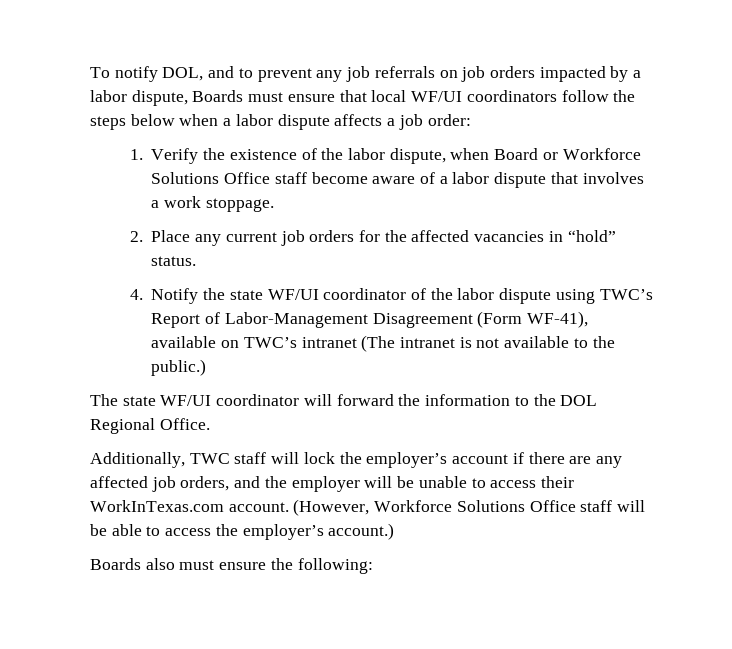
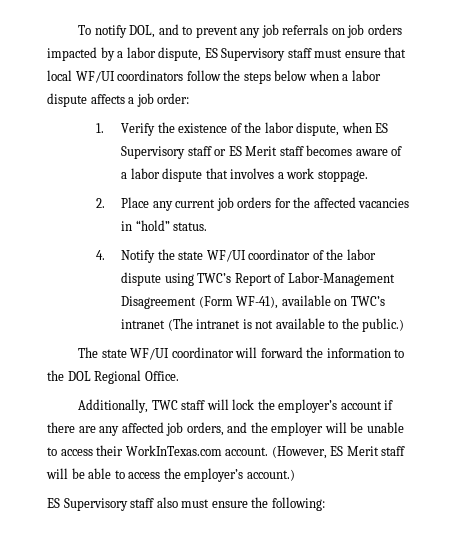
- To notify DOL, and to prevent any job referrals on job orders impacted by a labor dispute, Boards must ensure that local WF/UI coordinators follow the steps below when a labor dispute affects a job order:
+ To notify DOL, and to prevent any job referrals on job orders impacted by a labor dispute, ES Supervisory staff must ensure that local WF/UI coordinators follow the steps below when a labor dispute affects a job order:
- 1. Verify the existence of the labor dispute, when Board or Workforce Solutions Office staff become aware of a labor dispute that involves a work stoppage.
+ 1. Verify the existence of the labor dispute, when ES Supervisory staff or ES Merit staff becomes aware of a labor dispute that involves a work stoppage.
- (However, Workforce Solutions Office staff will be able to access the employer’s account.)
+ (However, ES Merit staff will be able to access the employer’s account.)
- Boards also must ensure the following:
+ ES Supervisory staff also must ensure the following:

